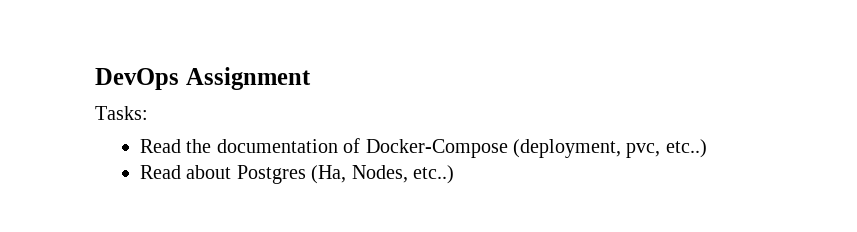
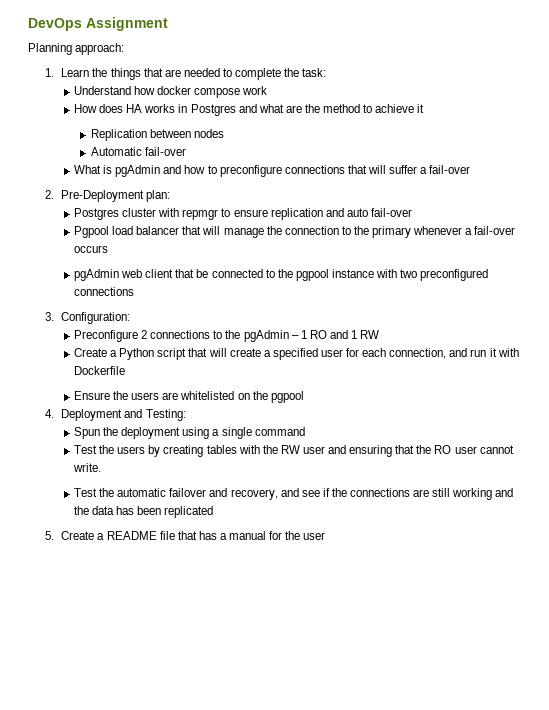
- Tasks:
- Read the documentation of Docker-Compose (deployment, pvc, etc..)
- Read about Postgres (Ha, Nodes, etc..)
+ Planning approach:
+ 1. Learn the things that are needed to complete the task:
+ Understand how docker compose work
+ How does HA works in Postgres and what are the method to achieve it
+ Replication between nodes
+ Automatic fail-over
+ What is pgAdmin and how to preconfigure connections that will suffer a fail-over
+ 2. Pre-Deployment plan:
+ Postgres cluster with repmgr to ensure replication and auto fail-over
+ Pgpool load balancer that will manage the connection to the primary whenever a fail-over occurs
+ pgAdmin web client that be connected to the pgpool instance with two preconfigured connections
+ 3. Configuration:
+ Preconfigure 2 connections to the pgAdmin – 1 RO and 1 RW
+ Create a Python script that will create a specified user for each connection, and run it with Dockerfile
+ Ensure the users are whitelisted on the pgpool
+ 4. Deployment and Testing:
+ Spun the deployment using a single command
+ Test the users by creating tables with the RW user and ensuring that the RO user cannot write.
+ Test the automatic failover and recovery, and see if the connections are still working and the data has been replicated
+ 5. Create a README file that has a manual for the user

